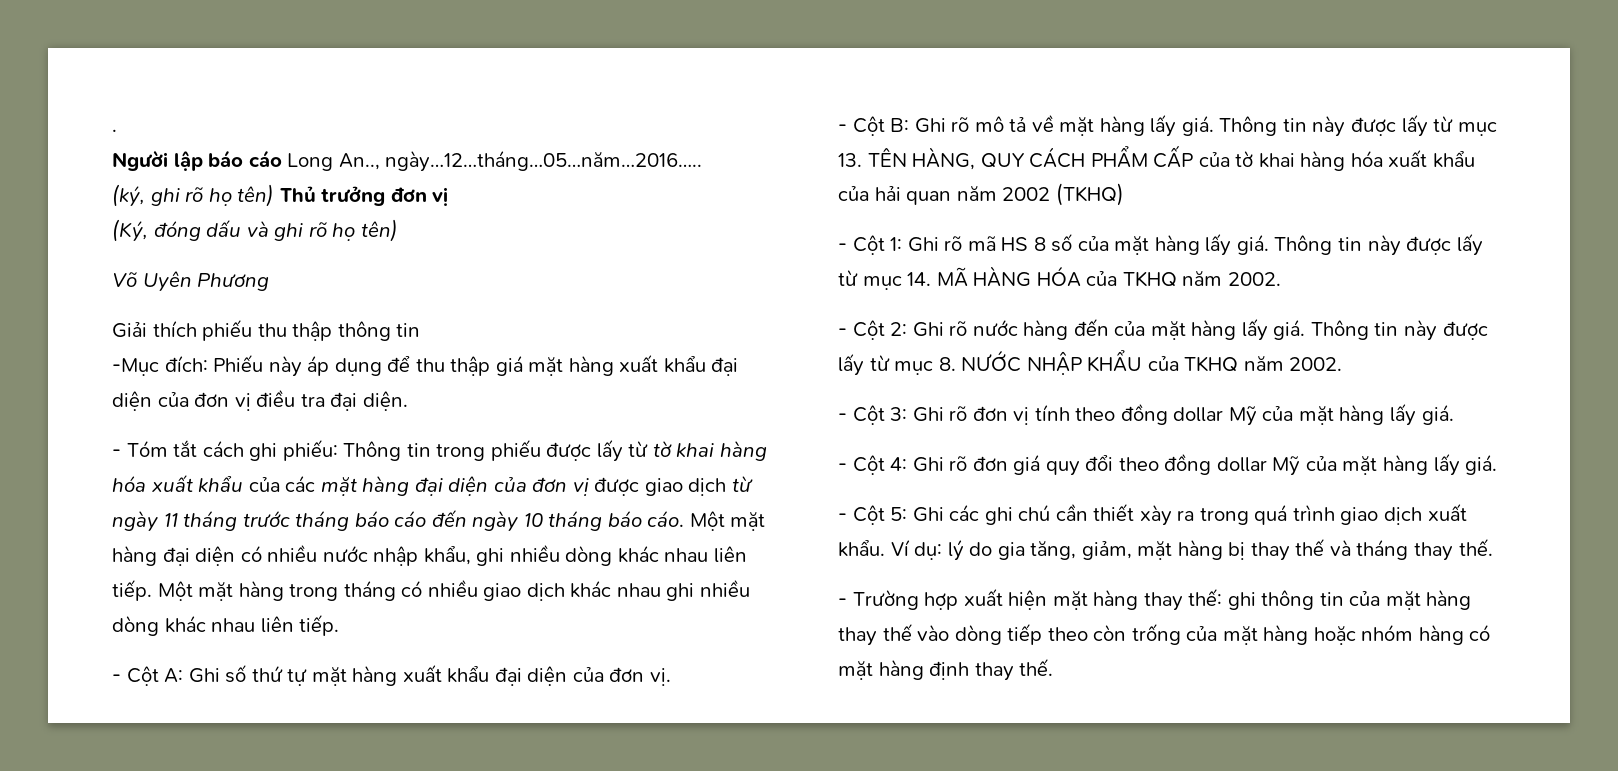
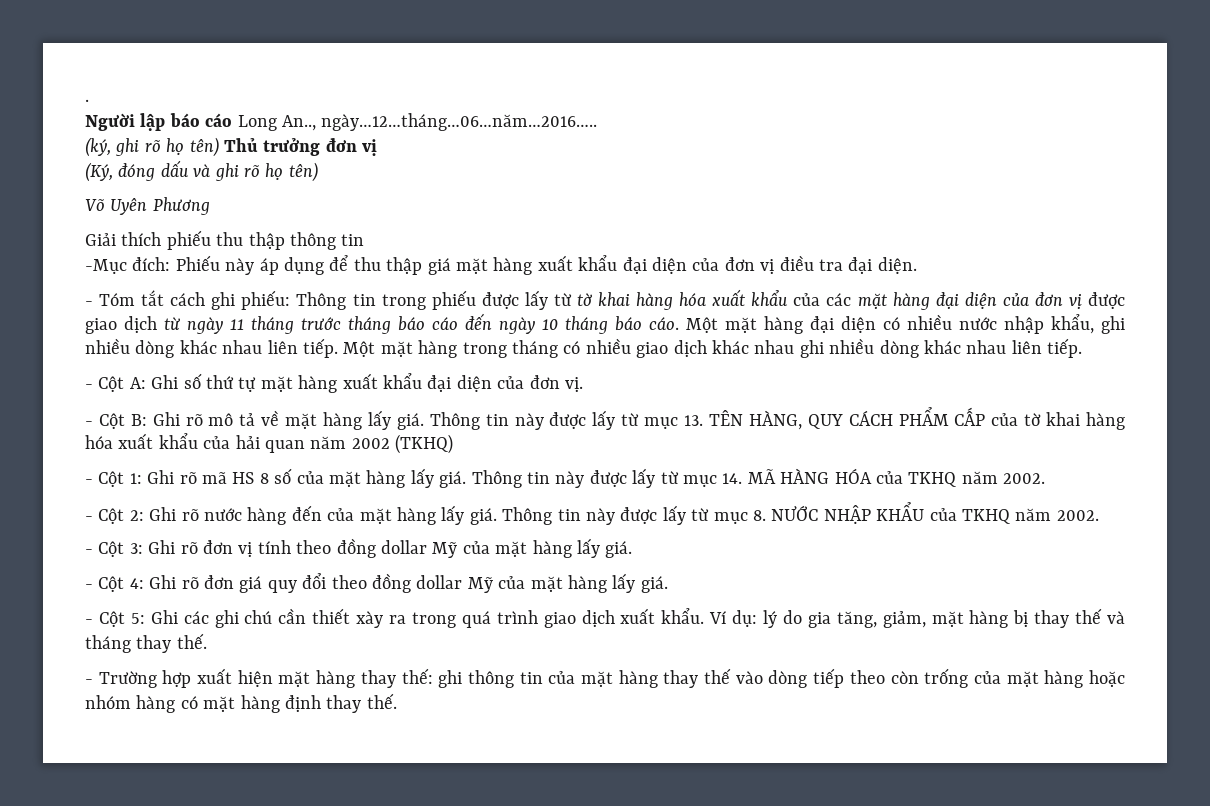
- Người lập báo cáo Long An.., ngày…12…tháng…05…năm…2016…..
+ Người lập báo cáo Long An.., ngày…12…tháng…06…năm…2016…..

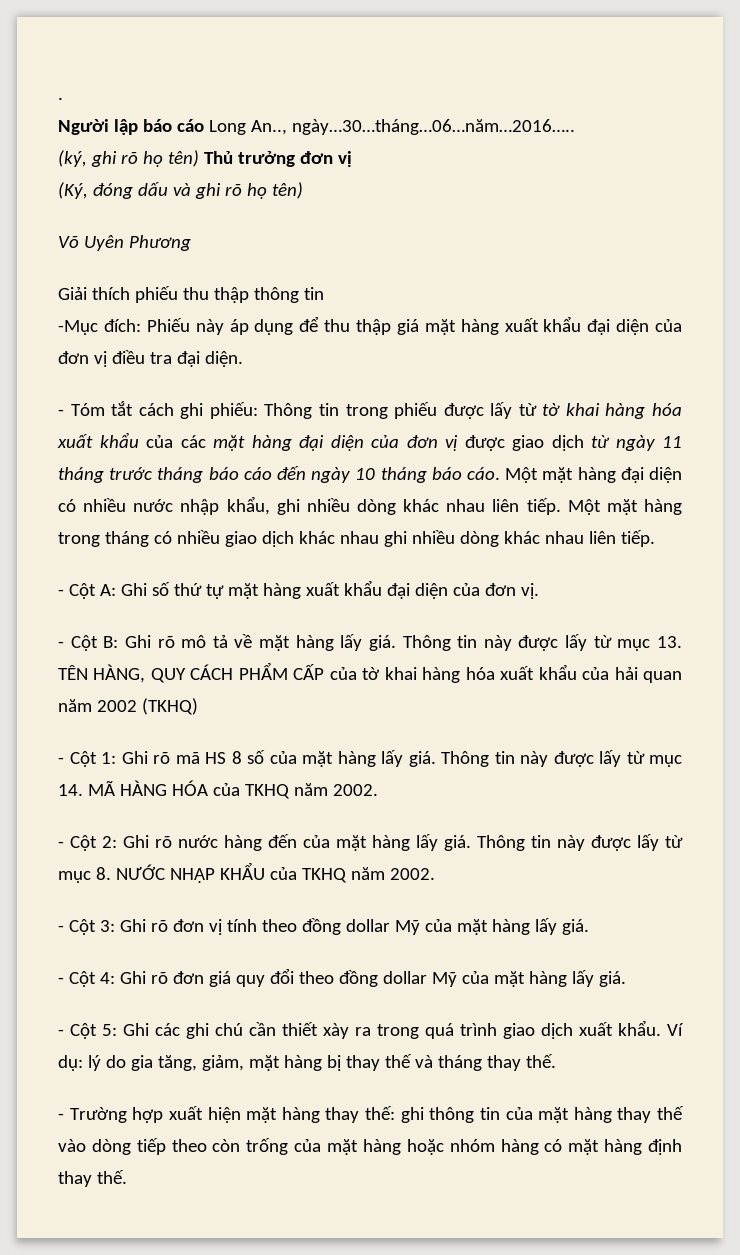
- Người lập báo cáo Long An.., ngày…12…tháng…06…năm…2016…..
+ Người lập báo cáo Long An.., ngày…30…tháng…06…năm…2016…..

